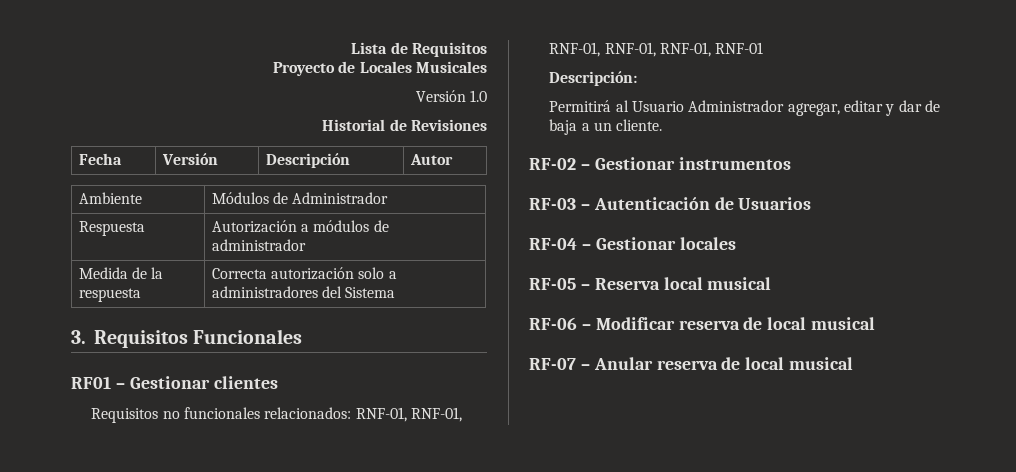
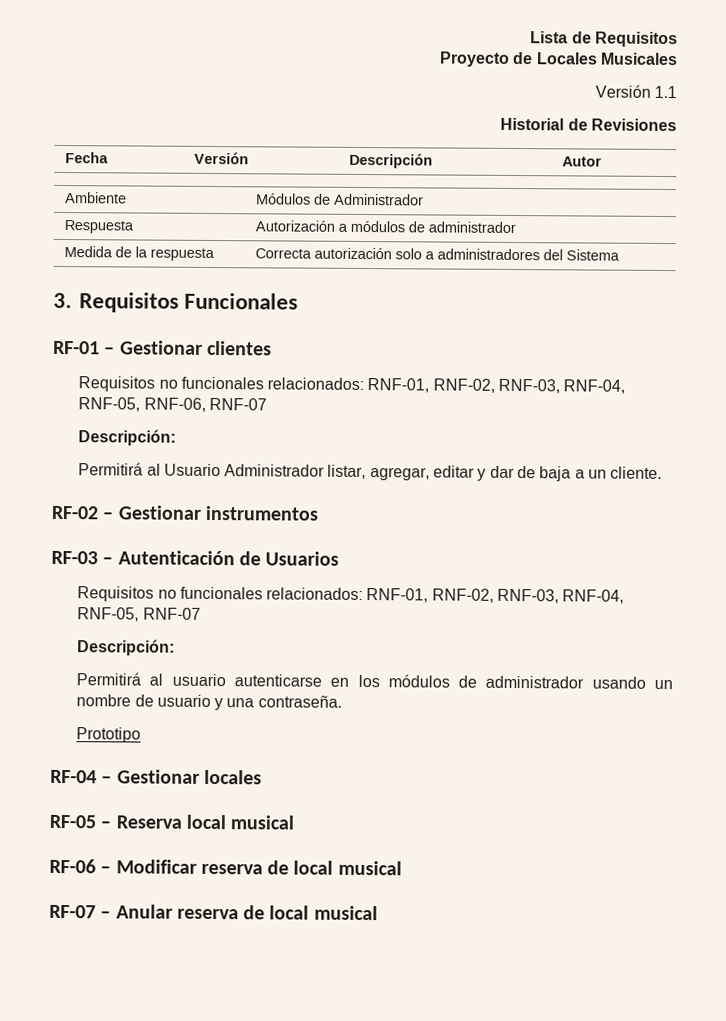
- Versión 1.0
+ Versión 1.1
- RF01 – Gestionar clientes
+ RF-01 – Gestionar clientes
- Requisitos no funcionales relacionados: RNF-01, RNF-01, RNF-01, RNF-01, RNF-01, RNF-01
+ Requisitos no funcionales relacionados: RNF-01, RNF-02, RNF-03, RNF-04, RNF-05, RNF-06, RNF-07
- Permitirá al Usuario Administrador agregar, editar y dar de baja a un cliente.
+ Permitirá al Usuario Administrador listar, agregar, editar y dar de baja a un cliente.
+ Requisitos no funcionales relacionados: RNF-01, RNF-02, RNF-03, RNF-04, RNF-05, RNF-07
+ Descripción:
+ Permitirá al usuario autenticarse en los módulos de administrador usando un nombre de usuario y una contraseña.
+ Prototipo

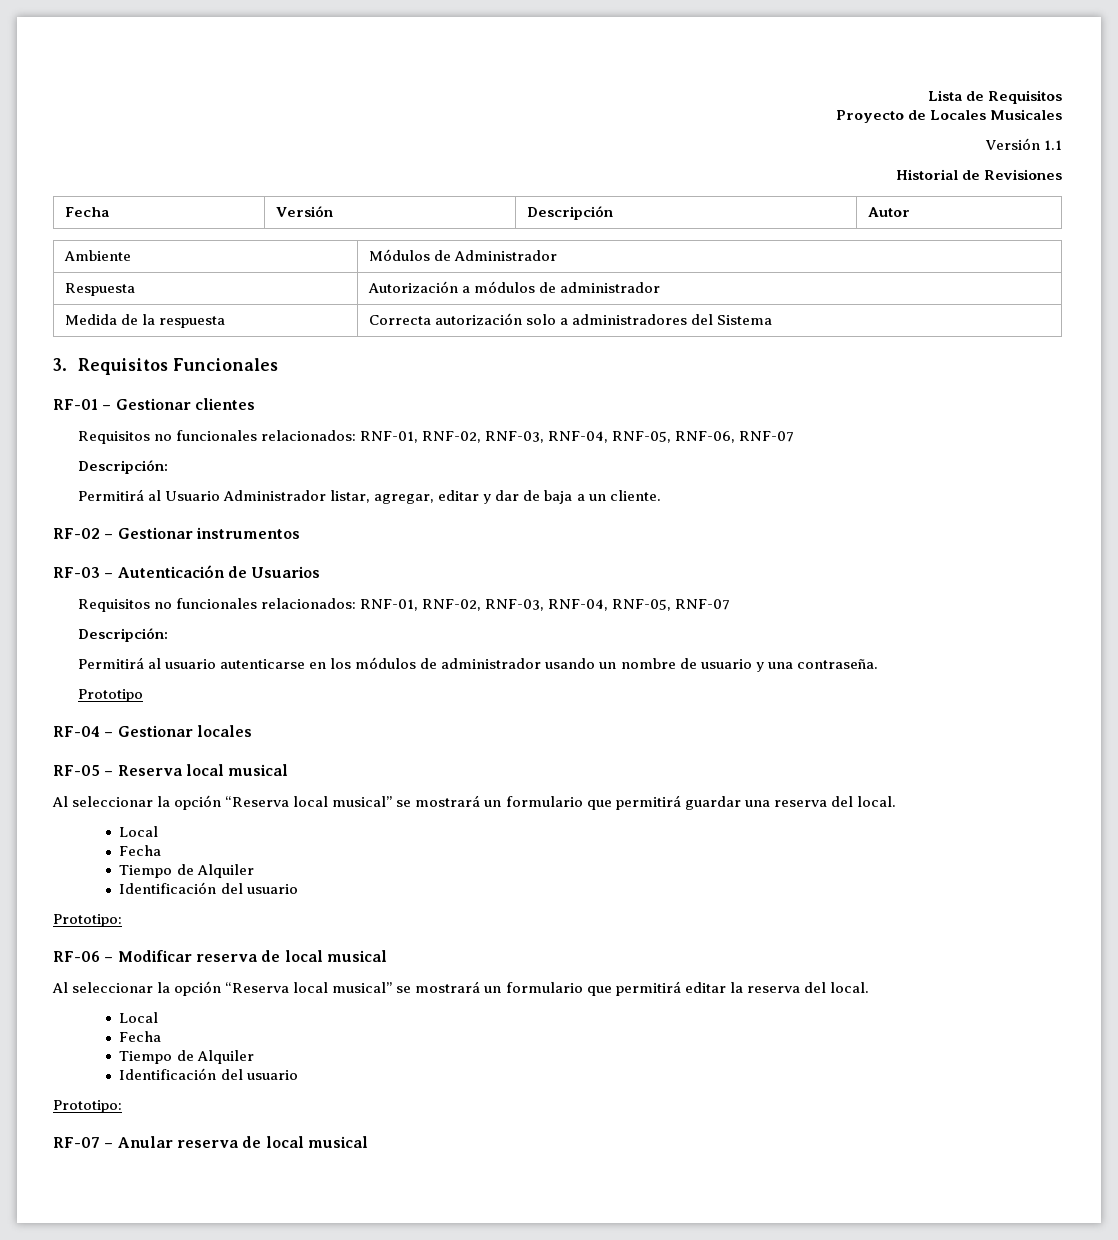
+ Al seleccionar la opción “Reserva local musical” se mostrará un formulario que permitirá guardar una reserva del local.
+ Local
+ Fecha
+ Tiempo de Alquiler
+ Identificación del usuario
+ Prototipo:
+ Al seleccionar la opción “Reserva local musical” se mostrará un formulario que permitirá editar la reserva del local.
+ Local
+ Fecha
+ Tiempo de Alquiler
+ Identificación del usuario
+ Prototipo:

